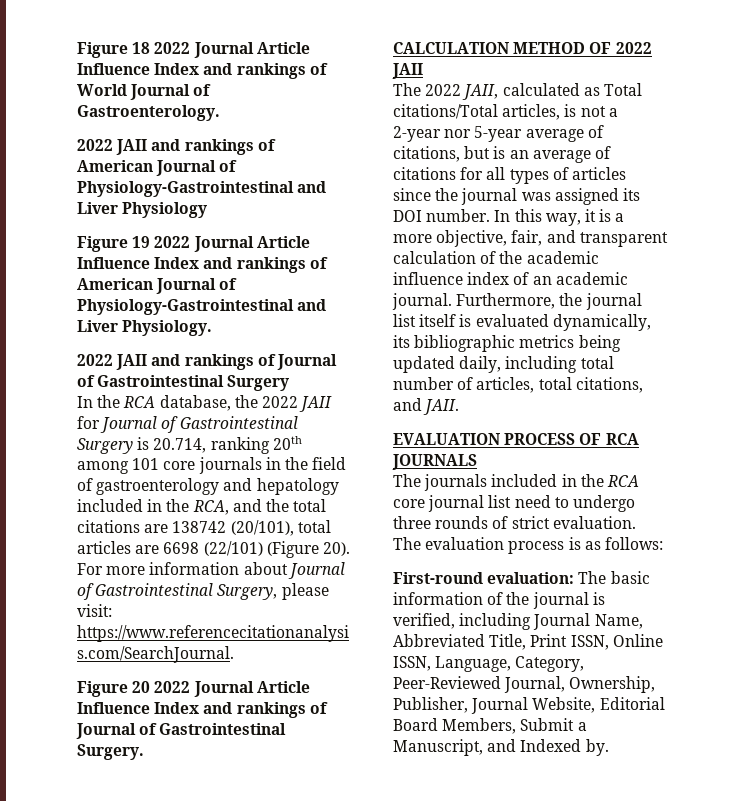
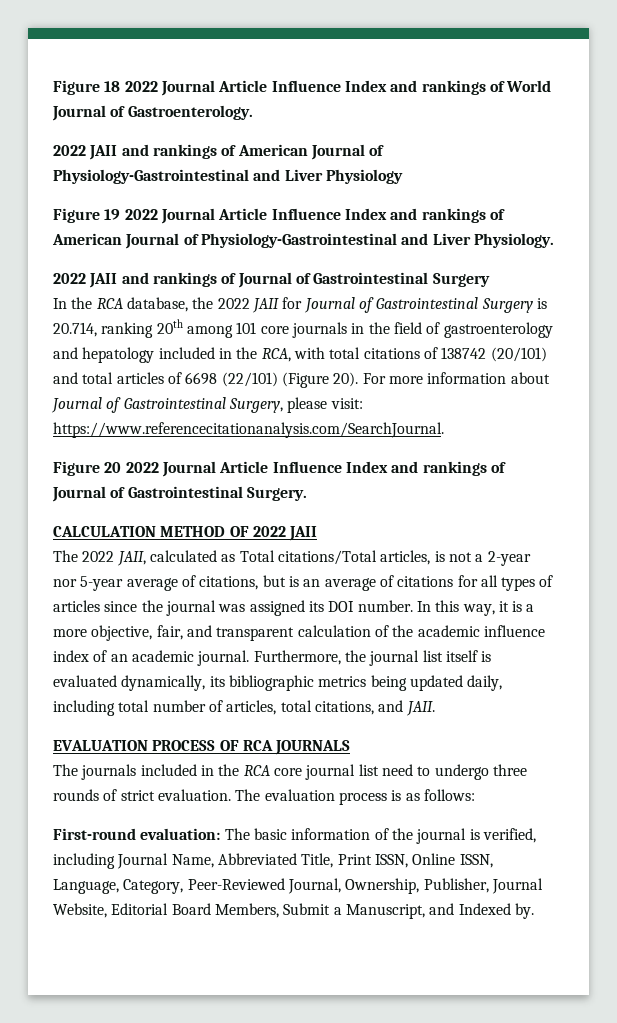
- In the RCA database, the 2022 JAII for Journal of Gastrointestinal Surgery is 20.714, ranking 20th among 101 core journals in the field of gastroenterology and hepatology included in the RCA, and the total citations are 138742 (20/101), total articles are 6698 (22/101) (Figure 20).
+ In the RCA database, the 2022 JAII for Journal of Gastrointestinal Surgery is 20.714, ranking 20th among 101 core journals in the field of gastroenterology and hepatology included in the RCA, with total citations of 138742 (20/101) and total articles of 6698 (22/101) (Figure 20).

